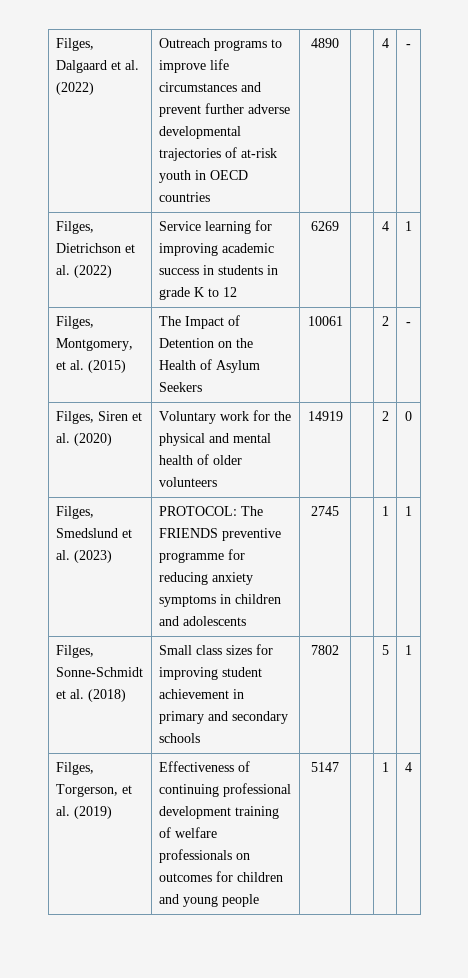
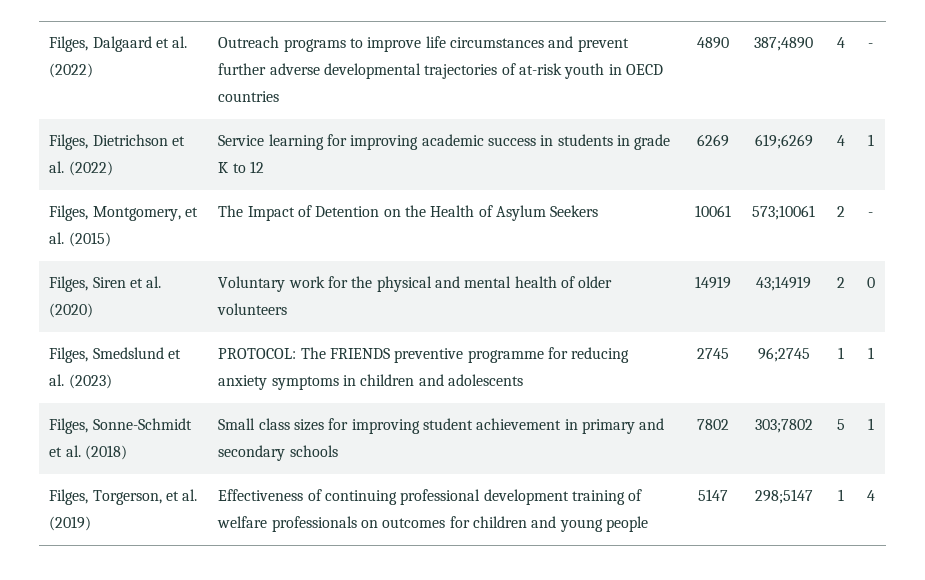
- Filges, Dalgaard et al. (2022) | Outreach programs to improve life circumstances and prevent further adverse developmental trajectories of at-risk youth in OECD countries | 4890 | | 4 | -
+ Filges, Dalgaard et al. (2022) | Outreach programs to improve life circumstances and prevent further adverse developmental trajectories of at-risk youth in OECD countries | 4890 | 387;4890 | 4 | -
- Filges, Dietrichson et al. (2022) | Service learning for improving academic success in students in grade K to 12 | 6269 | | 4 | 1
+ Filges, Dietrichson et al. (2022) | Service learning for improving academic success in students in grade K to 12 | 6269 | 619;6269 | 4 | 1
- Filges, Montgomery, et al. (2015) | The Impact of Detention on the Health of Asylum Seekers | 10061 | | 2 | -
+ Filges, Montgomery, et al. (2015) | The Impact of Detention on the Health of Asylum Seekers | 10061 | 573;10061 | 2 | -
- Filges, Siren et al. (2020) | Voluntary work for the physical and mental health of older volunteers | 14919 | | 2 | 0
+ Filges, Siren et al. (2020) | Voluntary work for the physical and mental health of older volunteers | 14919 | 43;14919 | 2 | 0
- Filges, Smedslund et al. (2023) | PROTOCOL: The FRIENDS preventive programme for reducing anxiety symptoms in children and adolescents | 2745 | | 1 | 1
+ Filges, Smedslund et al. (2023) | PROTOCOL: The FRIENDS preventive programme for reducing anxiety symptoms in children and adolescents | 2745 | 96;2745 | 1 | 1
- Filges, Sonne-Schmidt et al. (2018) | Small class sizes for improving student achievement in primary and secondary schools | 7802 | | 5 | 1
+ Filges, Sonne-Schmidt et al. (2018) | Small class sizes for improving student achievement in primary and secondary schools | 7802 | 303;7802 | 5 | 1
- Filges, Torgerson, et al. (2019) | Effectiveness of continuing professional development training of welfare professionals on outcomes for children and young people | 5147 | | 1 | 4
+ Filges, Torgerson, et al. (2019) | Effectiveness of continuing professional development training of welfare professionals on outcomes for children and young people | 5147 | 298;5147 | 1 | 4

